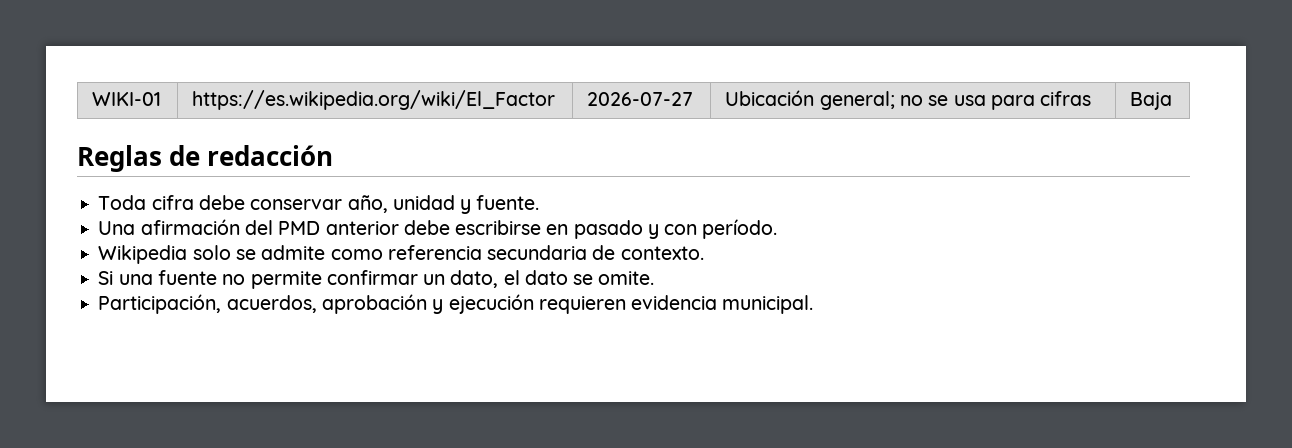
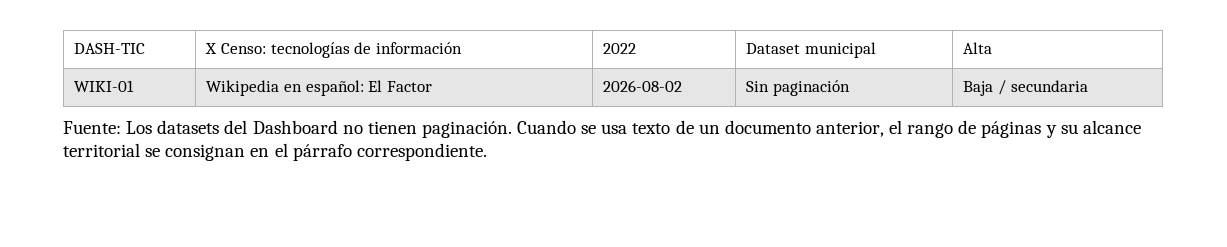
- WIKI-01 | https://es.wikipedia.org/wiki/El_Factor | 2026-07-27 | Ubicación general; no se usa para cifras | Baja
- Reglas de redacción
- Toda cifra debe conservar año, unidad y fuente.
- Una afirmación del PMD anterior debe escribirse en pasado y con período.
- Wikipedia solo se admite como referencia secundaria de contexto.
- Si una fuente no permite confirmar un dato, el dato se omite.
- Participación, acuerdos, aprobación y ejecución requieren evidencia municipal.
+ DASH-TIC | X Censo: tecnologías de información | 2022 | Dataset municipal | Alta
+ WIKI-01 | Wikipedia en español: El Factor | 2026-08-02 | Sin paginación | Baja / secundaria
+ Fuente: Los datasets del Dashboard no tienen paginación. Cuando se usa texto de un documento anterior, el rango de páginas y su alcance territorial se consignan en el párrafo correspondiente.

